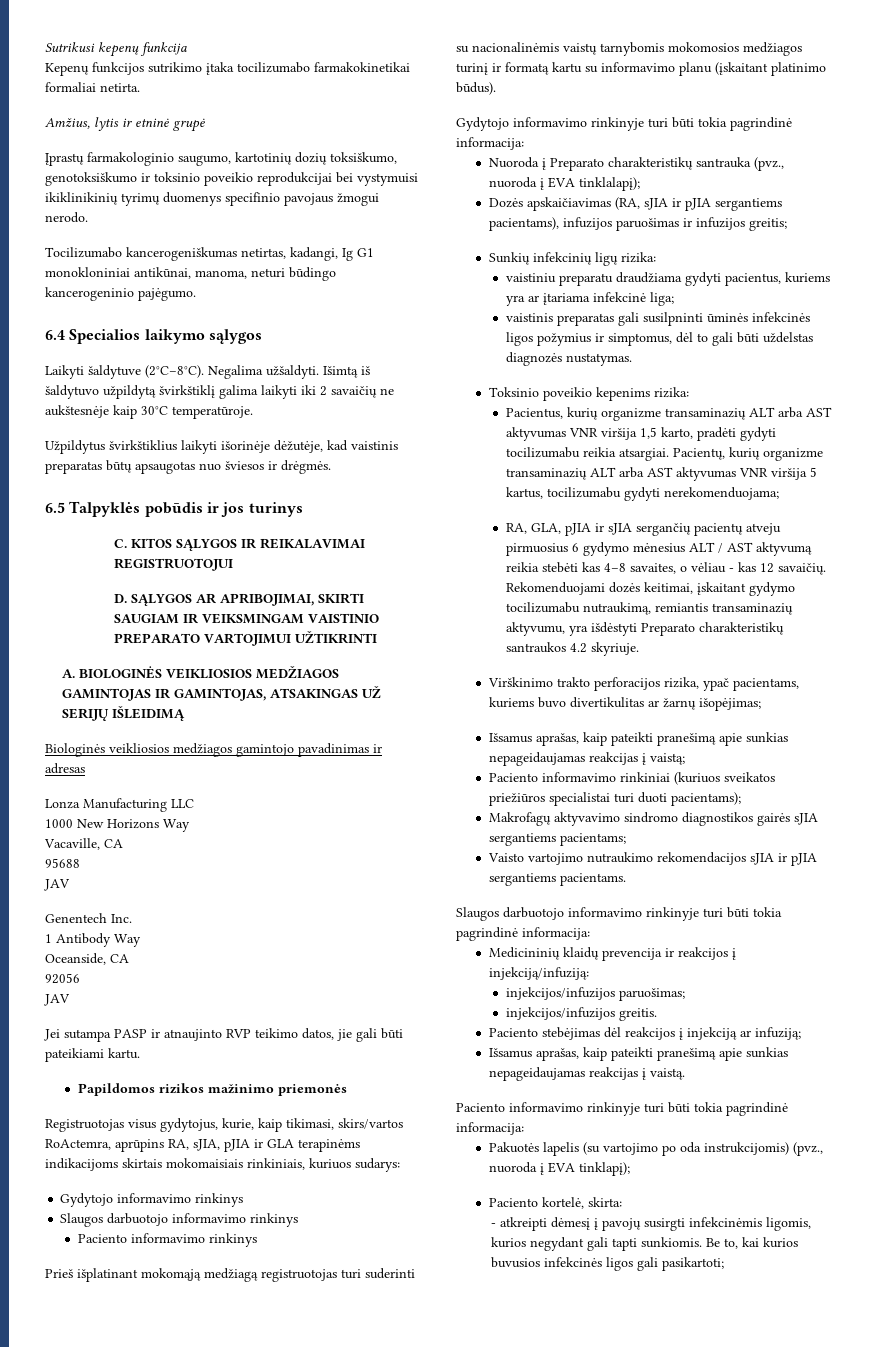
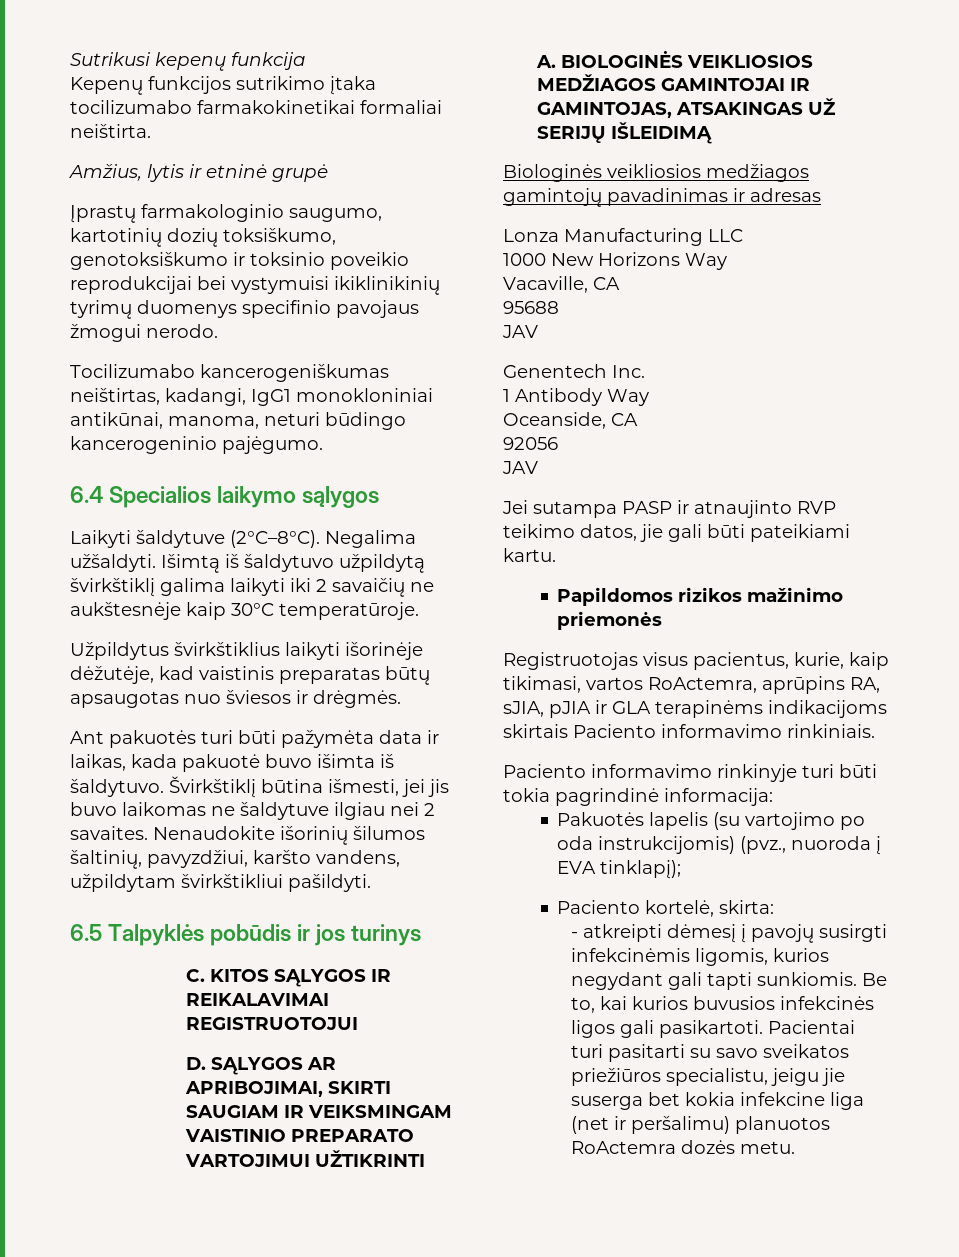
- Kepenų funkcijos sutrikimo įtaka tocilizumabo farmakokinetikai formaliai netirta.
+ Kepenų funkcijos sutrikimo įtaka tocilizumabo farmakokinetikai formaliai neištirta.
- Tocilizumabo kancerogeniškumas netirtas, kadangi, Ig G1 monokloniniai antikūnai, manoma, neturi būdingo kancerogeninio pajėgumo.
+ Tocilizumabo kancerogeniškumas neištirtas, kadangi, IgG1 monokloniniai antikūnai, manoma, neturi būdingo kancerogeninio pajėgumo.
+ Ant pakuotės turi būti pažymėta data ir laikas, kada pakuotė buvo išimta iš šaldytuvo. Švirkštiklį būtina išmesti, jei jis buvo laikomas ne šaldytuve ilgiau nei 2 savaites. Nenaudokite išorinių šilumos šaltinių, pavyzdžiui, karšto vandens, užpildytam švirkštikliui pašildyti.
- A. BIOLOGINĖS VEIKLIOSIOS MEDŽIAGOS GAMINTOJAS IR GAMINTOJAS, ATSAKINGAS UŽ SERIJŲ IŠLEIDIMĄ
+ A. BIOLOGINĖS VEIKLIOSIOS MEDŽIAGOS GAMINTOJAI IR GAMINTOJAS, ATSAKINGAS UŽ SERIJŲ IŠLEIDIMĄ
- Biologinės veikliosios medžiagos gamintojo pavadinimas ir adresas
+ Biologinės veikliosios medžiagos gamintojų pavadinimas ir adresas
- Registruotojas visus gydytojus, kurie, kaip tikimasi, skirs/vartos RoActemra, aprūpins RA, sJIA, pJIA ir GLA terapinėms indikacijoms skirtais mokomaisiais rinkiniais, kuriuos sudarys:
- Gydytojo informavimo rinkinys
- Slaugos darbuotojo informavimo rinkinys
- Paciento informavimo rinkinys
- Prieš išplatinant mokomąją medžiagą registruotojas turi suderinti su nacionalinėmis vaistų tarnybomis mokomosios medžiagos turinį ir formatą kartu su informavimo planu (įskaitant platinimo būdus).
- Gydytojo informavimo rinkinyje turi būti tokia pagrindinė informacija:
- Nuoroda į Preparato charakteristikų santrauka (pvz., nuoroda į EVA tinklalapį);
- Dozės apskaičiavimas (RA, sJIA ir pJIA sergantiems pacientams), infuzijos paruošimas ir infuzijos greitis;
- Sunkių infekcinių ligų rizika:
- vaistiniu preparatu draudžiama gydyti pacientus, kuriems yra ar įtariama infekcinė liga;
- vaistinis preparatas gali susilpninti ūminės infekcinės ligos požymius ir simptomus, dėl to gali būti uždelstas diagnozės nustatymas.
- Toksinio poveikio kepenims rizika:
- Pacientus, kurių organizme transaminazių ALT arba AST aktyvumas VNR viršija 1,5 karto, pradėti gydyti tocilizumabu reikia atsargiai. Pacientų, kurių organizme transaminazių ALT arba AST aktyvumas VNR viršija 5 kartus, tocilizumabu gydyti nerekomenduojama;
- RA, GLA, pJIA ir sJIA sergančių pacientų atveju pirmuosius 6 gydymo mėnesius ALT / AST aktyvumą reikia stebėti kas 4–8 savaites, o vėliau - kas 12 savaičių. Rekomenduojami dozės keitimai, įskaitant gydymo tocilizumabu nutraukimą, remiantis transaminazių aktyvumu, yra išdėstyti Preparato charakteristikų santraukos 4.2 skyriuje.
- Virškinimo trakto perforacijos rizika, ypač pacientams, kuriems buvo divertikulitas ar žarnų išopėjimas;
- Išsamus aprašas, kaip pateikti pranešimą apie sunkias nepageidaujamas reakcijas į vaistą;
- Paciento informavimo rinkiniai (kuriuos sveikatos priežiūros specialistai turi duoti pacientams);
- Makrofagų aktyvavimo sindromo diagnostikos gairės sJIA sergantiems pacientams;
- Vaisto vartojimo nutraukimo rekomendacijos sJIA ir pJIA sergantiems pacientams.
- Slaugos darbuotojo informavimo rinkinyje turi būti tokia pagrindinė informacija:
- Medicininių klaidų prevencija ir reakcijos į injekciją/infuziją:
- injekcijos/infuzijos paruošimas;
- injekcijos/infuzijos greitis.
- Paciento stebėjimas dėl reakcijos į injekciją ar infuziją;
- Išsamus aprašas, kaip pateikti pranešimą apie sunkias nepageidaujamas reakcijas į vaistą.
+ Registruotojas visus pacientus, kurie, kaip tikimasi, vartos RoActemra, aprūpins RA, sJIA, pJIA ir GLA terapinėms indikacijoms skirtais Paciento informavimo rinkiniais.
- Be to, kai kurios buvusios infekcinės ligos gali pasikartoti;
+ Be to, kai kurios buvusios infekcinės ligos gali pasikartoti. Pacientai turi pasitarti su savo sveikatos priežiūros specialistu, jeigu jie suserga bet kokia infekcine liga (net ir peršalimu) planuotos RoActemra dozės metu.

